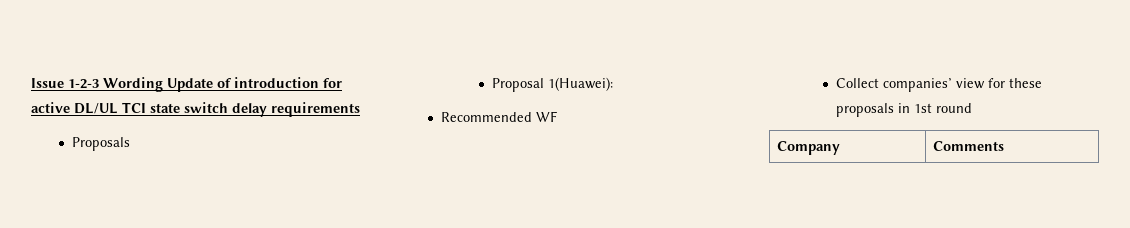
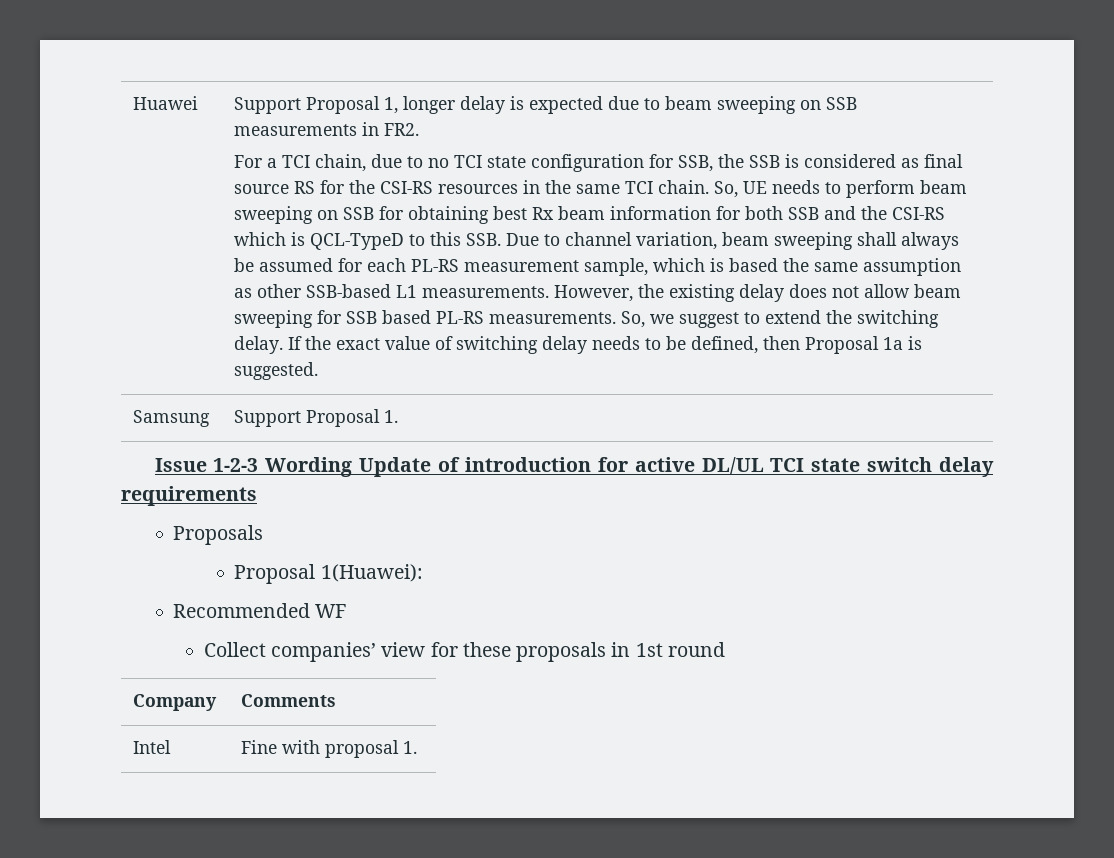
+ Huawei | Support Proposal 1, longer delay is expected due to beam sweeping on SSB measurements in FR2.
+ For a TCI chain, due to no TCI state configuration for SSB, the SSB is considered as final source RS for the CSI-RS resources in the same TCI chain. So, UE needs to perform beam sweeping on SSB for obtaining best Rx beam information for both SSB and the CSI-RS which is QCL-TypeD to this SSB. Due to channel variation, beam sweeping shall always be assumed for each PL-RS measurement sample, which is based the same assumption as other SSB-based L1 measurements. However, the existing delay does not allow beam sweeping for SSB based PL-RS measurements. So, we suggest to extend the switching delay. If the exact value of switching delay needs to be defined, then Proposal 1a is suggested.
+ Samsung | Support Proposal 1.
+ Intel | Fine with proposal 1.

